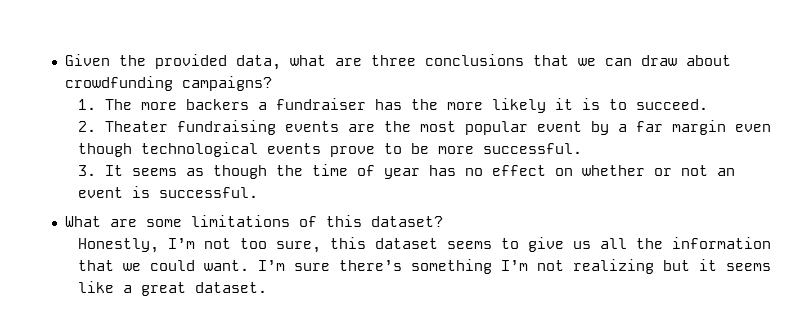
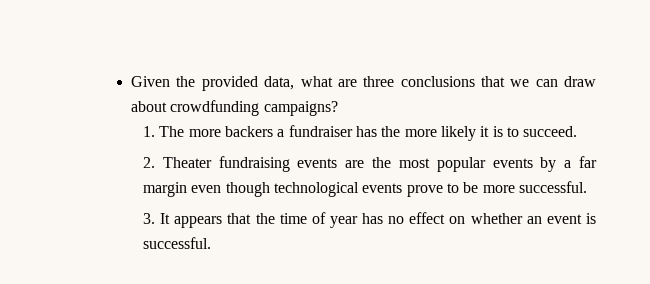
- 2. Theater fundraising events are the most popular event by a far margin even though technological events prove to be more successful.
+ 2. Theater fundraising events are the most popular events by a far margin even though technological events prove to be more successful.
- 3. It seems as though the time of year has no effect on whether or not an event is successful.
+ 3. It appears that the time of year has no effect on whether an event is successful.
- What are some limitations of this dataset?
- Honestly, I’m not too sure, this dataset seems to give us all the information that we could want. I’m sure there’s something I’m not realizing but it seems like a great dataset.

